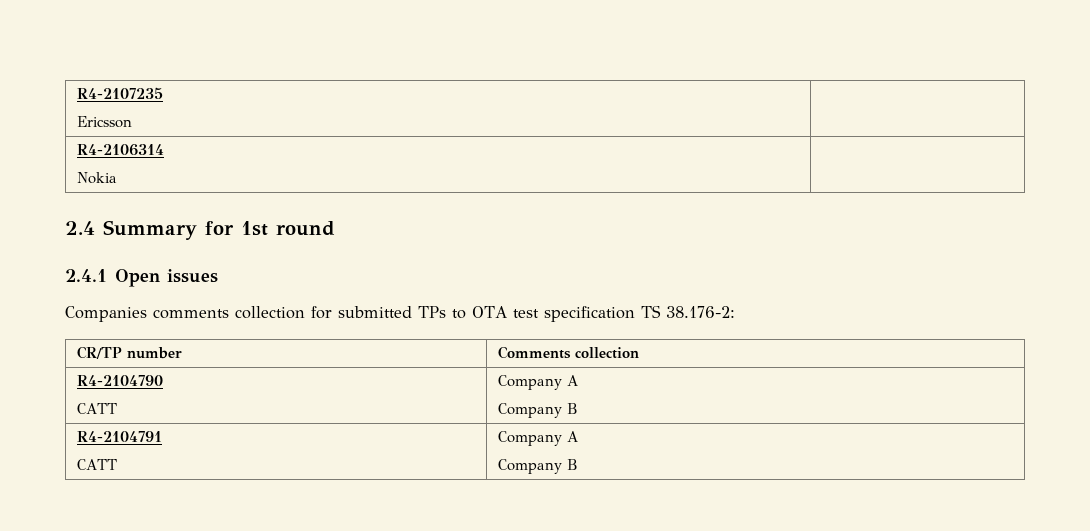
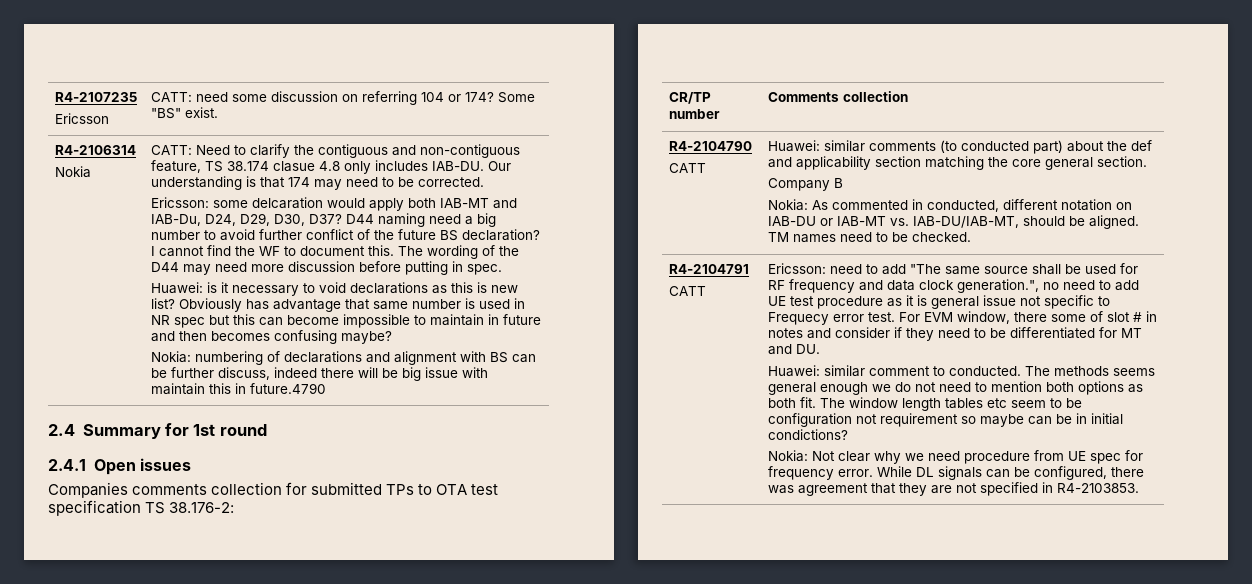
  R4-2107235
- Ericsson |
+ Ericsson | CATT: need some discussion on referring 104 or 174? Some "BS" exist.
  R4-2106314
- Nokia |
+ Nokia | CATT: Need to clarify the contiguous and non-contiguous feature, TS 38.174 clasue 4.8 only includes IAB-DU. Our understanding is that 174 may need to be corrected.
+ Ericsson: some delcaration would apply both IAB-MT and IAB-Du, D24, D29, D30, D37? D44 naming need a big number to avoid further conflict of the future BS declaration? I cannot find the WF to document this. The wording of the D44 may need more discussion before putting in spec.
+ Huawei: is it necessary to void declarations as this is new list? Obviously has advantage that same number is used in NR spec but this can become impossible to maintain in future and then becomes confusing maybe?
+ Nokia: numbering of declarations and alignment with BS can be further discuss, indeed there will be big issue with maintain this in future.4790
  R4-2104790
- CATT | Company A
+ CATT | Huawei: similar comments (to conducted part) about the def and applicability section matching the core general section.
  Company B
+ Nokia: As commented in conducted, different notation on IAB-DU or IAB-MT vs. IAB-DU/IAB-MT, should be aligned. TM names need to be checked.
  R4-2104791
- CATT | Company A
- Company B
+ CATT | Ericsson: need to add "The same source shall be used for RF frequency and data clock generation.", no need to add UE test procedure as it is general issue not specific to Frequecy error test. For EVM window, there some of slot # in notes and consider if they need to be differentiated for MT and DU.
+ Huawei: similar comment to conducted. The methods seems general enough we do not need to mention both options as both fit. The window length tables etc seem to be configuration not requirement so maybe can be in initial condictions?
+ Nokia: Not clear why we need procedure from UE spec for frequency error. While DL signals can be configured, there was agreement that they are not specified in R4-2103853.

